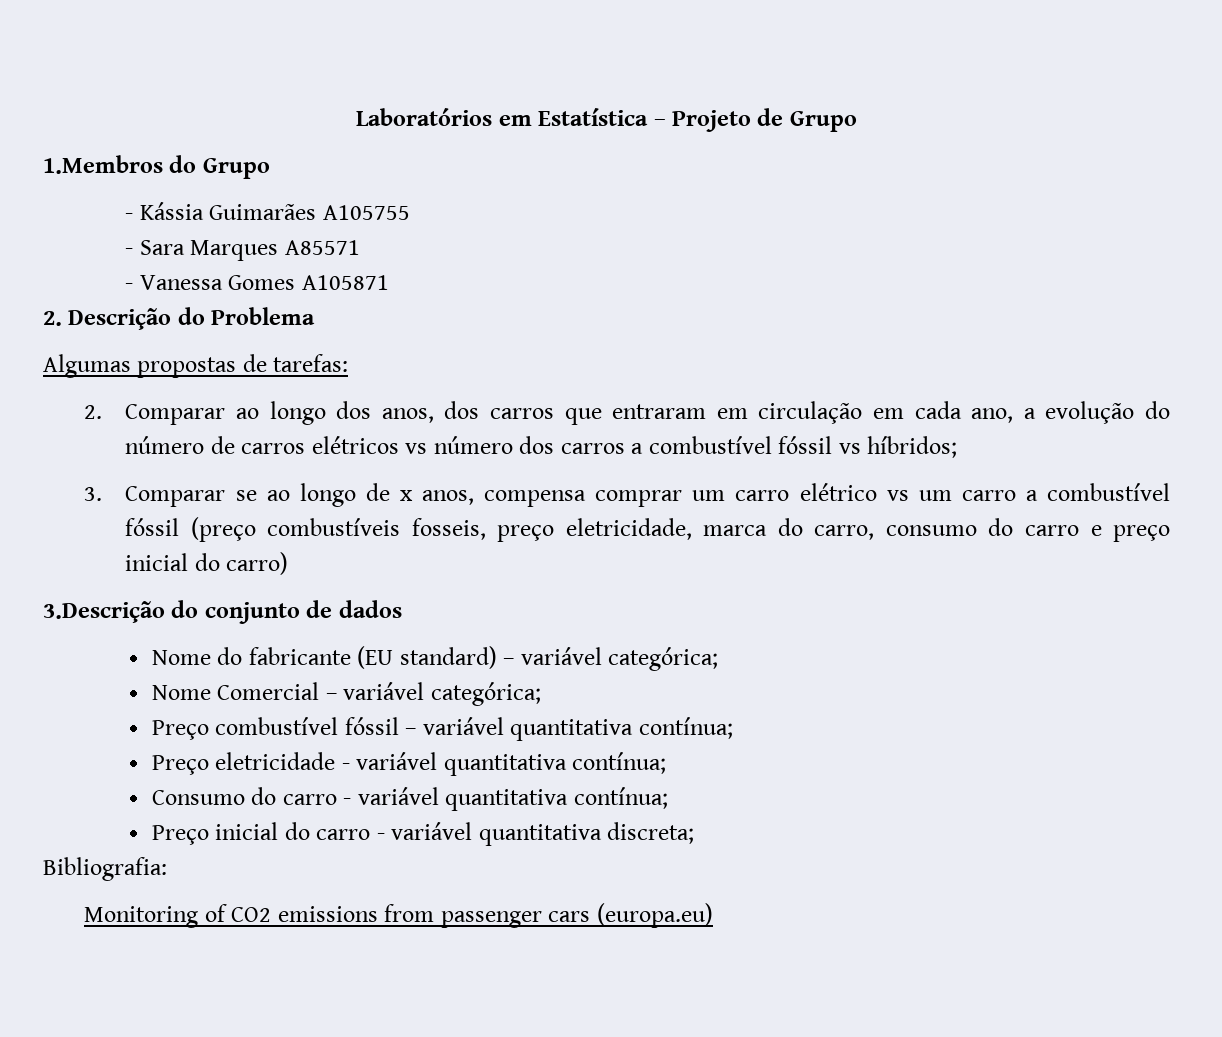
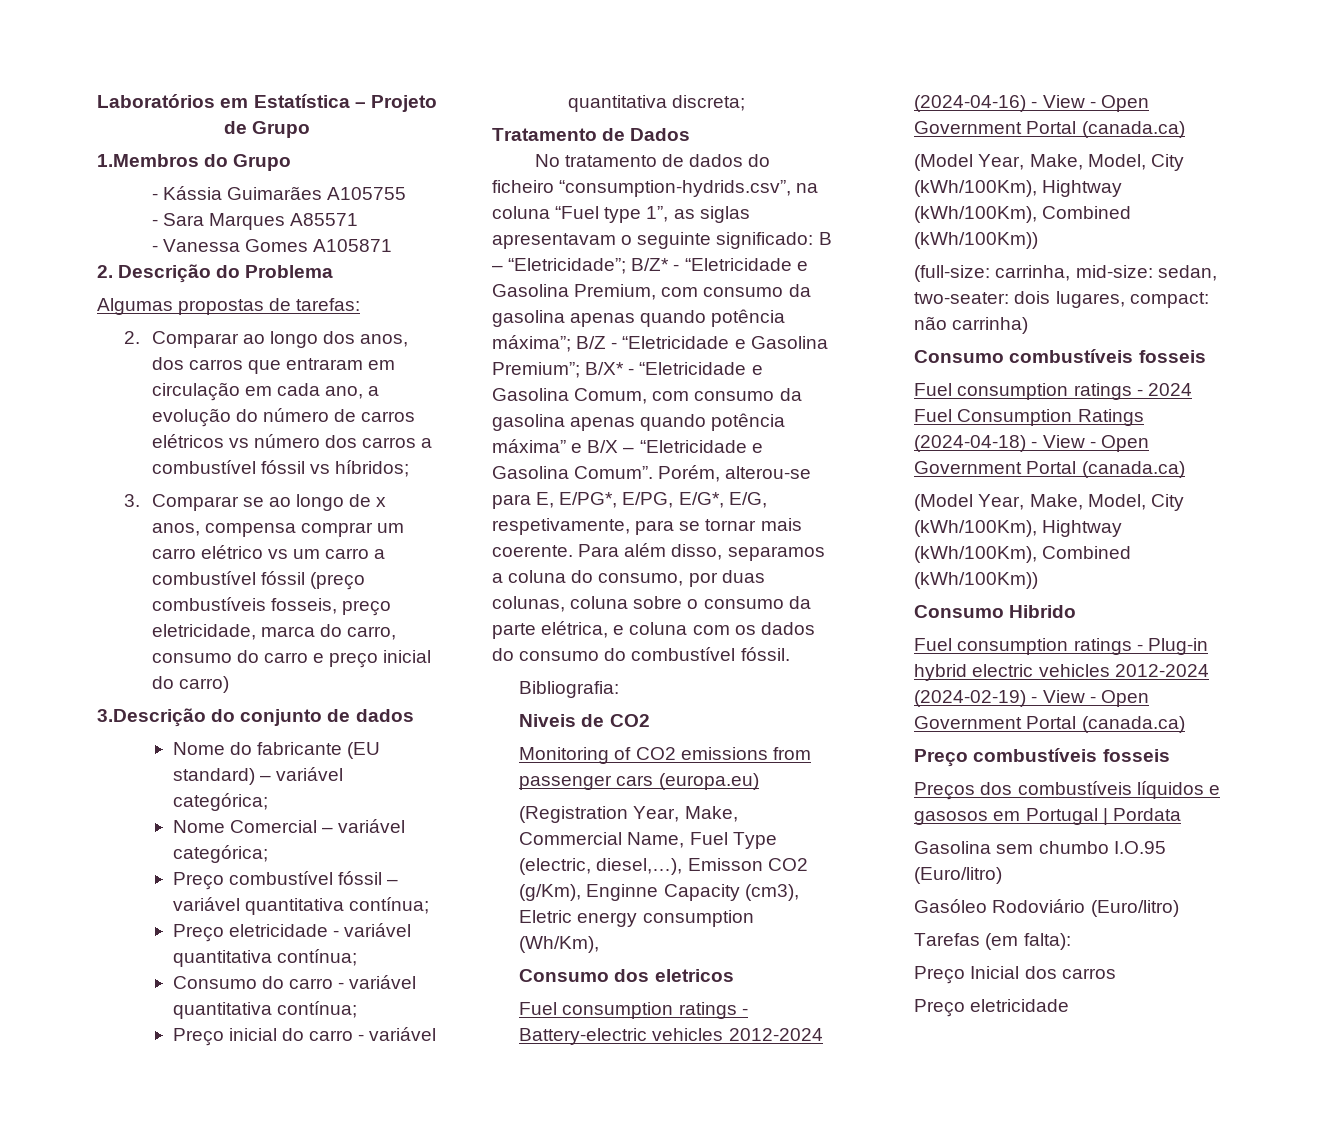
+ Tratamento de Dados
+ No tratamento de dados do ficheiro “consumption-hydrids.csv”, na coluna “Fuel type 1”, as siglas apresentavam o seguinte significado: B – “Eletricidade”; B/Z* - “Eletricidade e Gasolina Premium, com consumo da gasolina apenas quando potência máxima”; B/Z - “Eletricidade e Gasolina Premium”; B/X* - “Eletricidade e Gasolina Comum, com consumo da gasolina apenas quando potência máxima” e B/X – “Eletricidade e Gasolina Comum”. Porém, alterou-se para E, E/PG*, E/PG, E/G*, E/G, respetivamente, para se tornar mais coerente. Para além disso, separamos a coluna do consumo, por duas colunas, coluna sobre o consumo da parte elétrica, e coluna com os dados do consumo do combustível fóssil.
  Bibliografia:
+ Niveis de CO2
+ (Registration Year, Make, Commercial Name, Fuel Type (electric, diesel,…), Emisson CO2 (g/Km), Enginne Capacity (cm3), Eletric energy consumption (Wh/Km),
+ Consumo dos eletricos
+ Fuel consumption ratings - Battery-electric vehicles 2012-2024 (2024-04-16) - View - Open Government Portal (canada.ca)
+ (Model Year, Make, Model, City (kWh/100Km), Hightway (kWh/100Km), Combined (kWh/100Km))
+ (full-size: carrinha, mid-size: sedan, two-seater: dois lugares, compact: não carrinha)
+ Consumo combustíveis fosseis
+ Fuel consumption ratings - 2024 Fuel Consumption Ratings (2024-04-18) - View - Open Government Portal (canada.ca)
+ (Model Year, Make, Model, City (kWh/100Km), Hightway (kWh/100Km), Combined (kWh/100Km))
+ Consumo Hibrido
+ Fuel consumption ratings - Plug-in hybrid electric vehicles 2012-2024 (2024-02-19) - View - Open Government Portal (canada.ca)
+ Preço combustíveis fosseis
+ Preços dos combustíveis líquidos e gasosos em Portugal | Pordata
+ Gasolina sem chumbo I.O.95 (Euro/litro)
+ Gasóleo Rodoviário (Euro/litro)
+ Tarefas (em falta):
+ Preço Inicial dos carros
+ Preço eletricidade

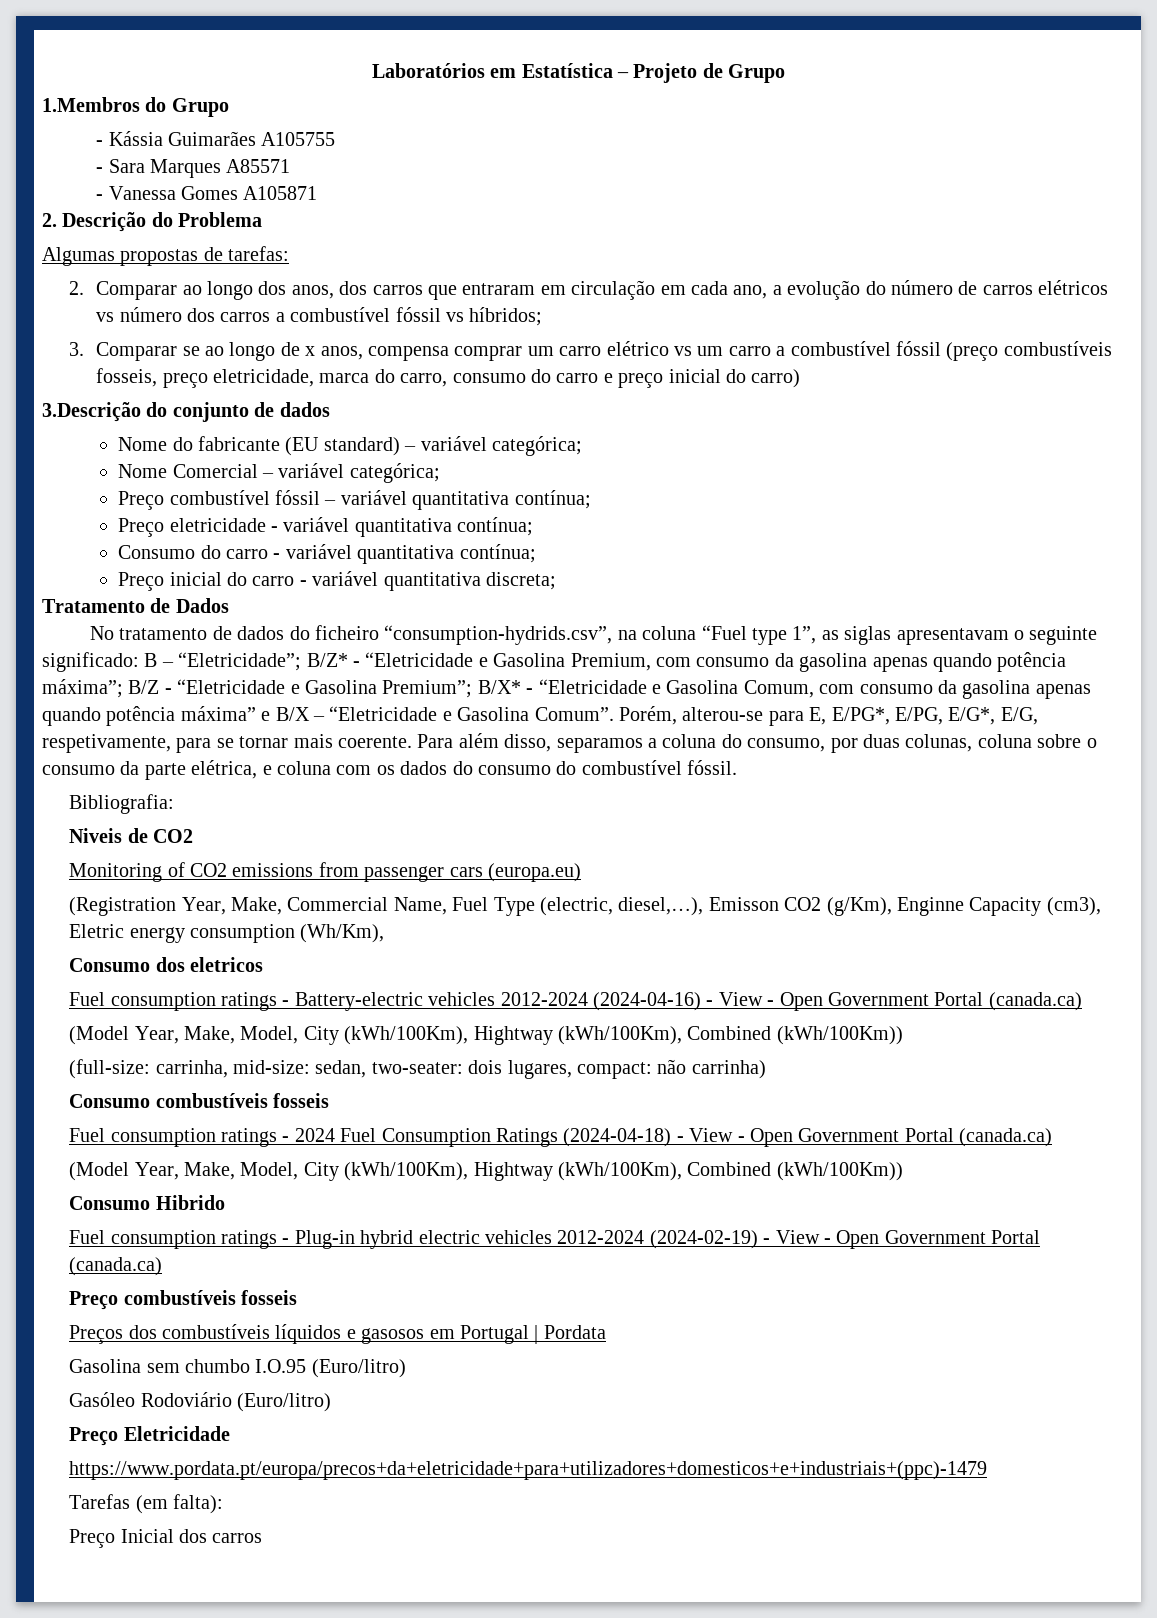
+ Preço Eletricidade
+ https://www.pordata.pt/europa/precos+da+eletricidade+para+utilizadores+domesticos+e+industriais+(ppc)-1479
  Preço Inicial dos carros
- Preço eletricidade

